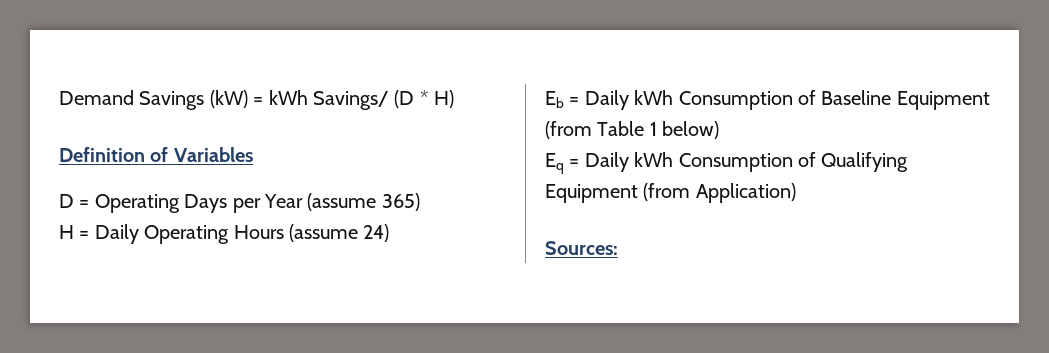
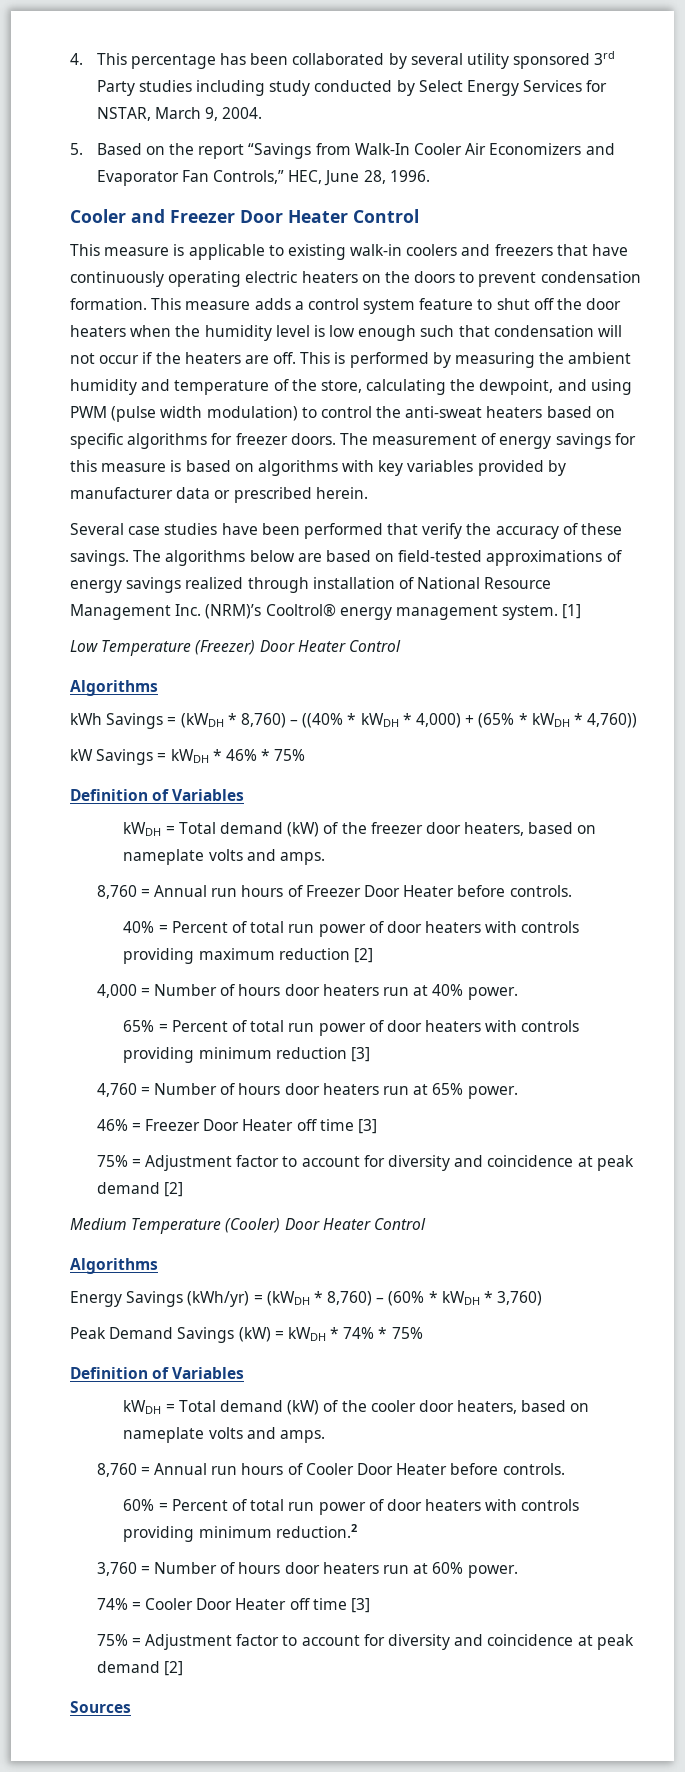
- Demand Savings (kW) = kWh Savings/ (D * H)
+ 4. This percentage has been collaborated by several utility sponsored 3rd Party studies including study conducted by Select Energy Services for NSTAR, March 9, 2004.
+ 5. Based on the report “Savings from Walk-In Cooler Air Economizers and Evaporator Fan Controls,” HEC, June 28, 1996.
+ Cooler and Freezer Door Heater Control
+ This measure is applicable to existing walk-in coolers and freezers that have continuously operating electric heaters on the doors to prevent condensation formation. This measure adds a control system feature to shut off the door heaters when the humidity level is low enough such that condensation will not occur if the heaters are off. This is performed by measuring the ambient humidity and temperature of the store, calculating the dewpoint, and using PWM (pulse width modulation) to control the anti-sweat heaters based on specific algorithms for freezer doors. The measurement of energy savings for this measure is based on algorithms with key variables provided by manufacturer data or prescribed herein.
+ Several case studies have been performed that verify the accuracy of these savings. The algorithms below are based on field-tested approximations of energy savings realized through installation of National Resource Management Inc. (NRM)’s Cooltrol® energy management system. [1]
+ Low Temperature (Freezer) Door Heater Control
+ Algorithms
+ kWh Savings = (kWDH * 8,760) – ((40% * kWDH * 4,000) + (65% * kWDH * 4,760))
+ kW Savings = kWDH * 46% * 75%
  Definition of Variables
- D = Operating Days per Year (assume 365)
- H = Daily Operating Hours (assume 24)
- Eb = Daily kWh Consumption of Baseline Equipment (from Table 1 below)
- Eq = Daily kWh Consumption of Qualifying Equipment (from Application)
- Sources:
+ kWDH = Total demand (kW) of the freezer door heaters, based on nameplate volts and amps.
+ 8,760 = Annual run hours of Freezer Door Heater before controls.
+ 40% = Percent of total run power of door heaters with controls providing maximum reduction [2]
+ 4,000 = Number of hours door heaters run at 40% power.
+ 65% = Percent of total run power of door heaters with controls providing minimum reduction [3]
+ 4,760 = Number of hours door heaters run at 65% power.
+ 46% = Freezer Door Heater off time [3]
+ 75% = Adjustment factor to account for diversity and coincidence at peak demand [2]
+ Medium Temperature (Cooler) Door Heater Control
+ Algorithms
+ Energy Savings (kWh/yr) = (kWDH * 8,760) – (60% * kWDH * 3,760)
+ Peak Demand Savings (kW) = kWDH * 74% * 75%
+ Definition of Variables
+ kWDH = Total demand (kW) of the cooler door heaters, based on nameplate volts and amps.
+ 8,760 = Annual run hours of Cooler Door Heater before controls.
+ 60% = Percent of total run power of door heaters with controls providing minimum reduction.2
+ 3,760 = Number of hours door heaters run at 60% power.
+ 74% = Cooler Door Heater off time [3]
+ 75% = Adjustment factor to account for diversity and coincidence at peak demand [2]
+ Sources

